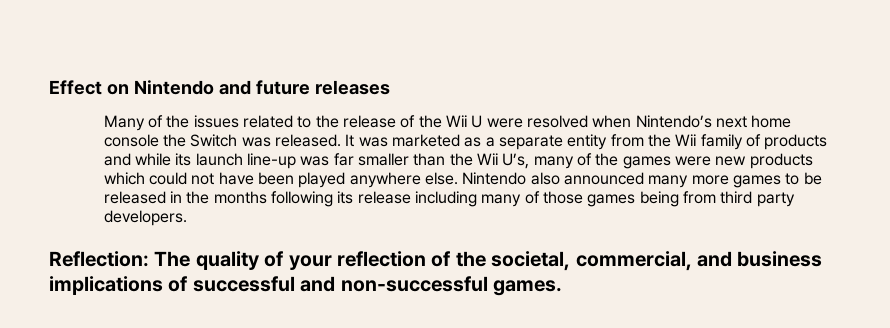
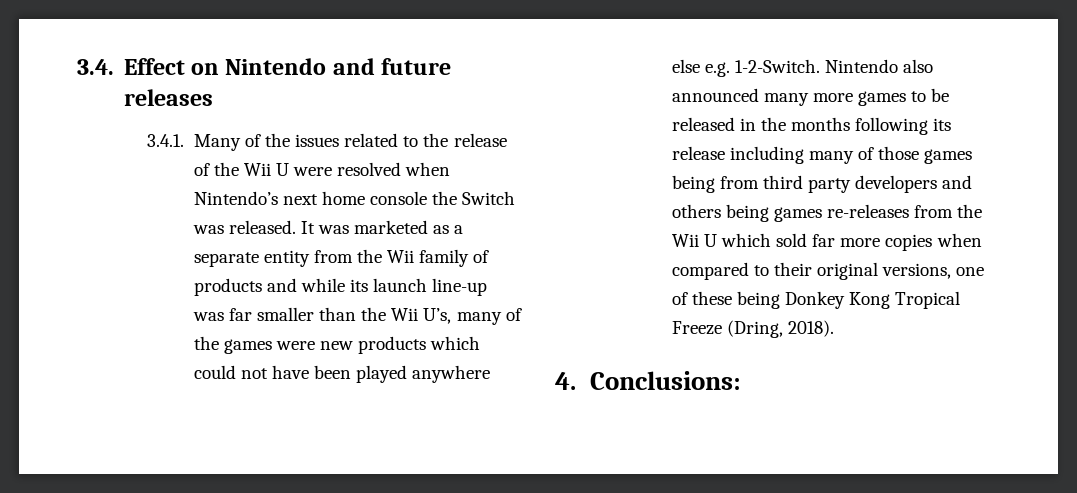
- Effect on Nintendo and future releases
+ 3.4. Effect on Nintendo and future releases
- Many of the issues related to the release of the Wii U were resolved when Nintendo’s next home console the Switch was released.
+ 3.4.1. Many of the issues related to the release of the Wii U were resolved when Nintendo’s next home console the Switch was released.
- It was marketed as a separate entity from the Wii family of products and while its launch line-up was far smaller than the Wii U’s, many of the games were new products which could not have been played anywhere else.
+ It was marketed as a separate entity from the Wii family of products and while its launch line-up was far smaller than the Wii U’s, many of the games were new products which could not have been played anywhere else e.g. 1-2-Switch.
- Nintendo also announced many more games to be released in the months following its release including many of those games being from third party developers.
- Reflection: The quality of your reflection of the societal, commercial, and business implications of successful and non-successful games.
+ Nintendo also announced many more games to be released in the months following its release including many of those games being from third party developers and others being games re-releases from the Wii U which sold far more copies when compared to their original versions, one of these being Donkey Kong Tropical Freeze (Dring, 2018).
+ 4. Conclusions:

